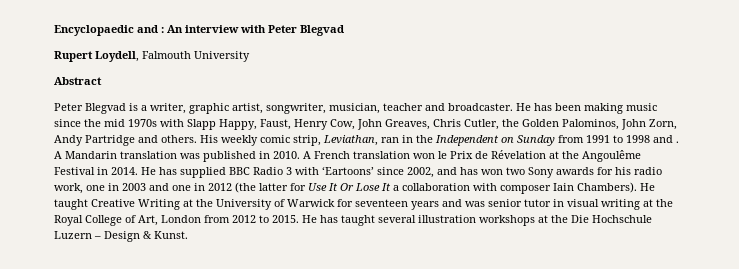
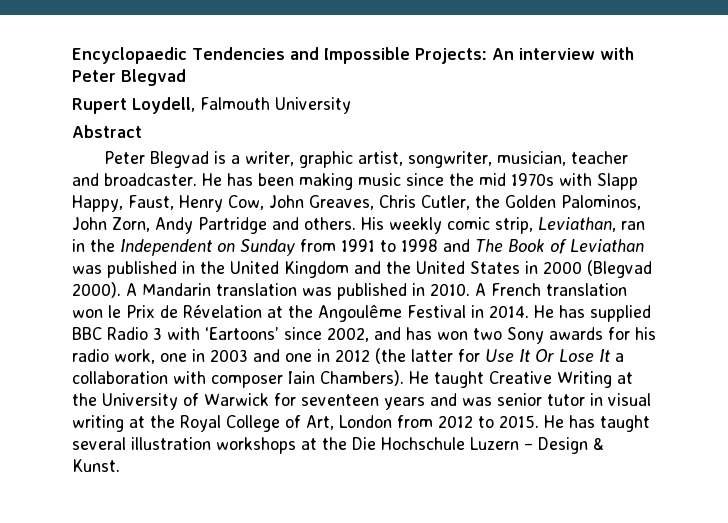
- Encyclopaedic and : An interview with Peter Blegvad
+ Encyclopaedic Tendencies and Impossible Projects: An interview with Peter Blegvad
- His weekly comic strip, Leviathan, ran in the Independent on Sunday from 1991 to 1998 and .
+ His weekly comic strip, Leviathan, ran in the Independent on Sunday from 1991 to 1998 and The Book of Leviathan was published in the United Kingdom and the United States in 2000 (Blegvad 2000).

